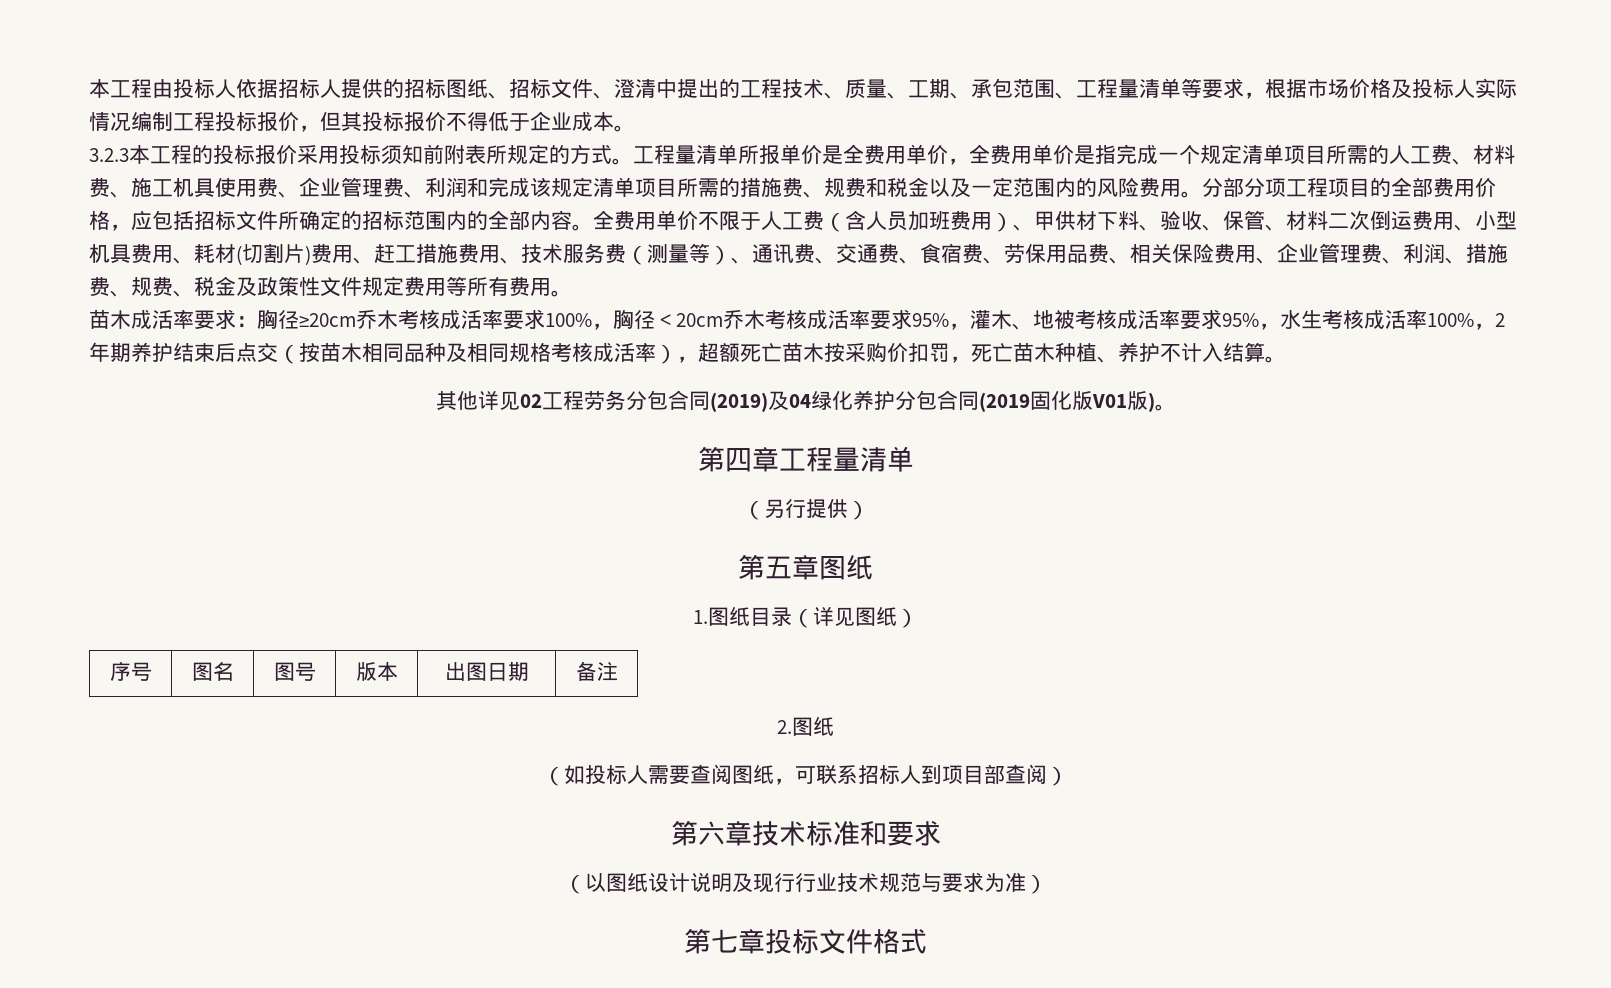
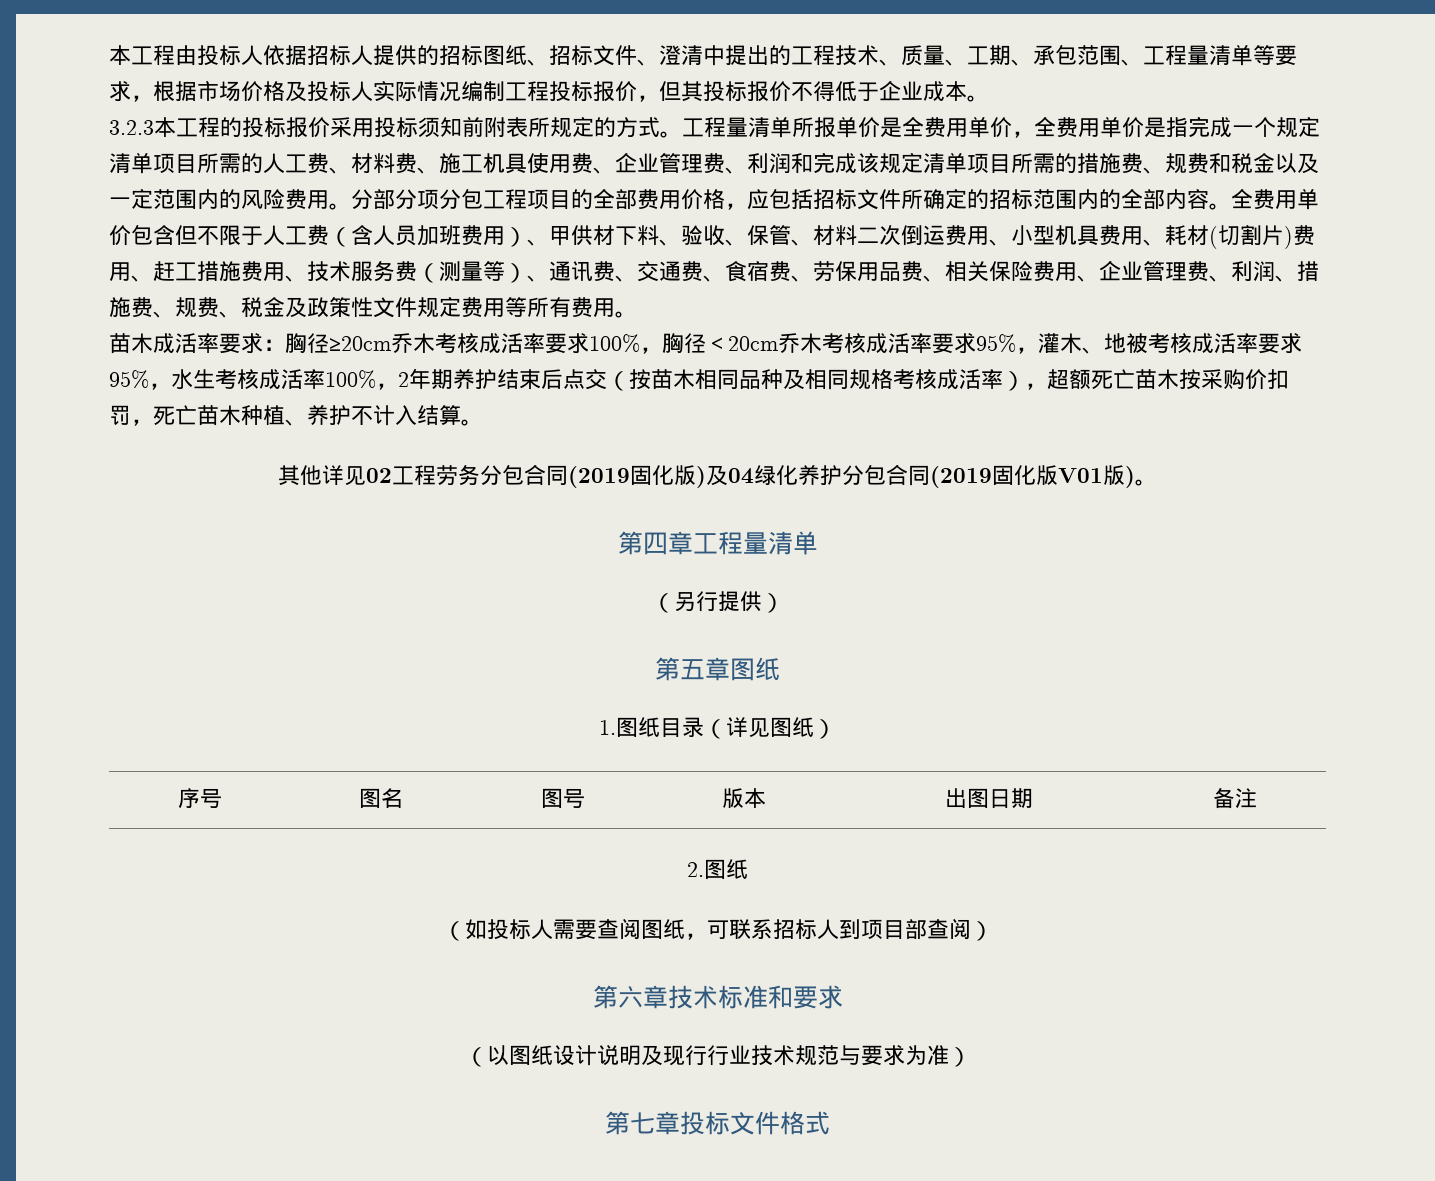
- 分部分项工程项目的全部费用价格，应包括招标文件所确定的招标范围内的全部内容。
+ 分部分项分包工程项目的全部费用价格，应包括招标文件所确定的招标范围内的全部内容。
- 全费用单价不限于人工费（含人员加班费用）、甲供材下料、验收、保管、材料二次倒运费用、小型机具费用、耗材(切割片)费用、赶工措施费用、技术服务费（测量等）、通讯费、交通费、食宿费、劳保用品费、相关保险费用、企业管理费、利润、措施费、规费、税金及政策性文件规定费用等所有费用。
+ 全费用单价包含但不限于人工费（含人员加班费用）、甲供材下料、验收、保管、材料二次倒运费用、小型机具费用、耗材(切割片)费用、赶工措施费用、技术服务费（测量等）、通讯费、交通费、食宿费、劳保用品费、相关保险费用、企业管理费、利润、措施费、规费、税金及政策性文件规定费用等所有费用。
- 其他详见02工程劳务分包合同(2019)及04绿化养护分包合同(2019固化版V01版)。
+ 其他详见02工程劳务分包合同(2019固化版)及04绿化养护分包合同(2019固化版V01版)。

